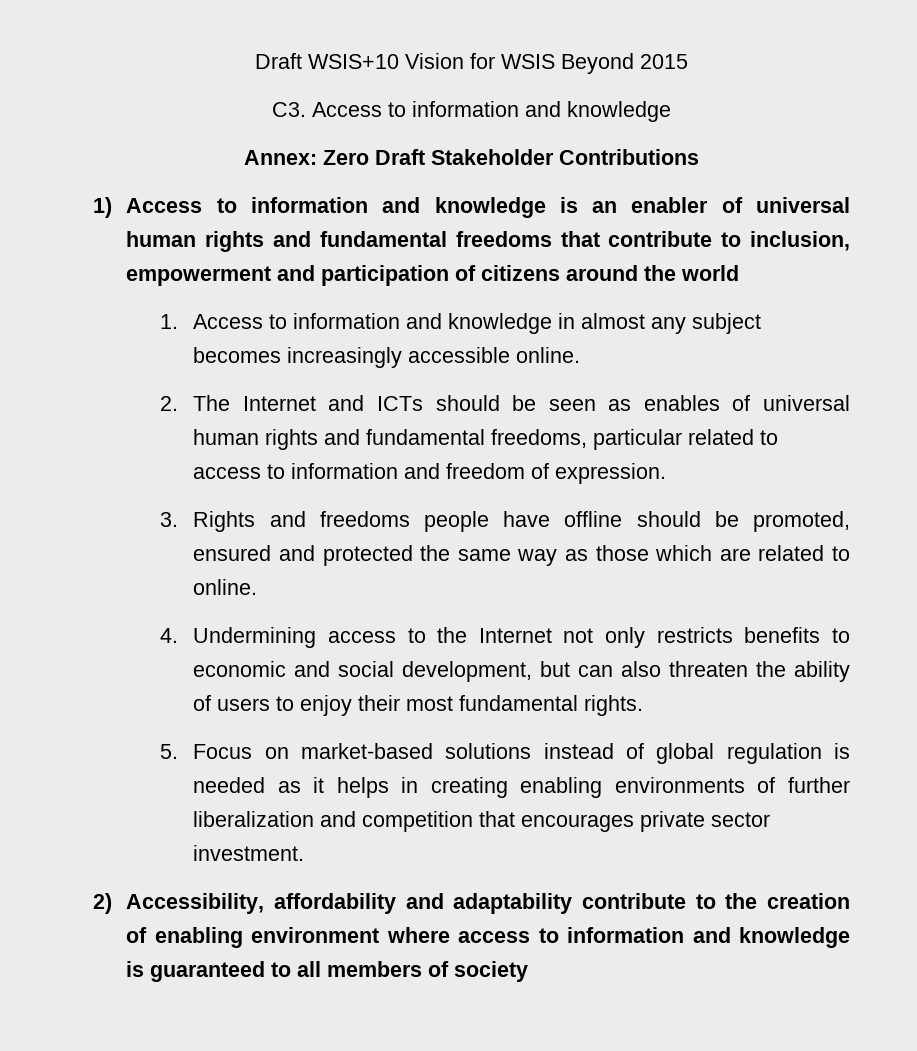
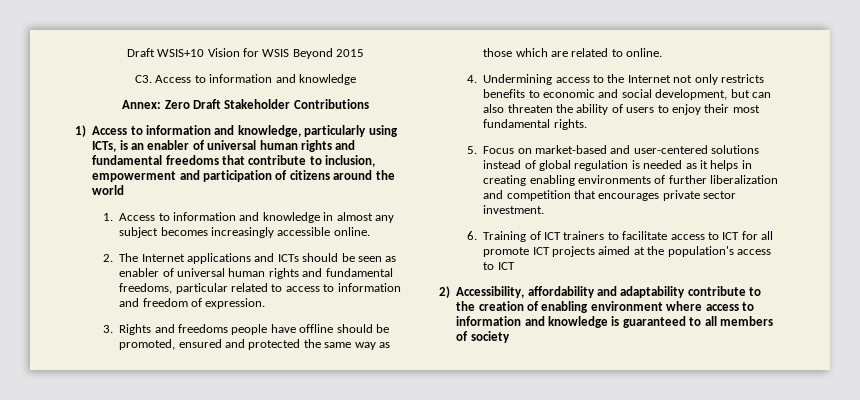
- 1) Access to information and knowledge is an enabler of universal human rights and fundamental freedoms that contribute to inclusion, empowerment and participation of citizens around the world
+ 1) Access to information and knowledge, particularly using ICTs, is an enabler of universal human rights and fundamental freedoms that contribute to inclusion, empowerment and participation of citizens around the world
- 2. The Internet and ICTs should be seen as enables of universal human rights and fundamental freedoms, particular related to access to information and freedom of expression.
+ 2. The Internet applications and ICTs should be seen as enabler of universal human rights and fundamental freedoms, particular related to access to information and freedom of expression.
- 5. Focus on market-based solutions instead of global regulation is needed as it helps in creating enabling environments of further liberalization and competition that encourages private sector investment.
+ 5. Focus on market-based and user-centered solutions instead of global regulation is needed as it helps in creating enabling environments of further liberalization and competition that encourages private sector investment.
+ 6. Training of ICT trainers to facilitate access to ICT for all promote ICT projects aimed at the population's access to ICT

